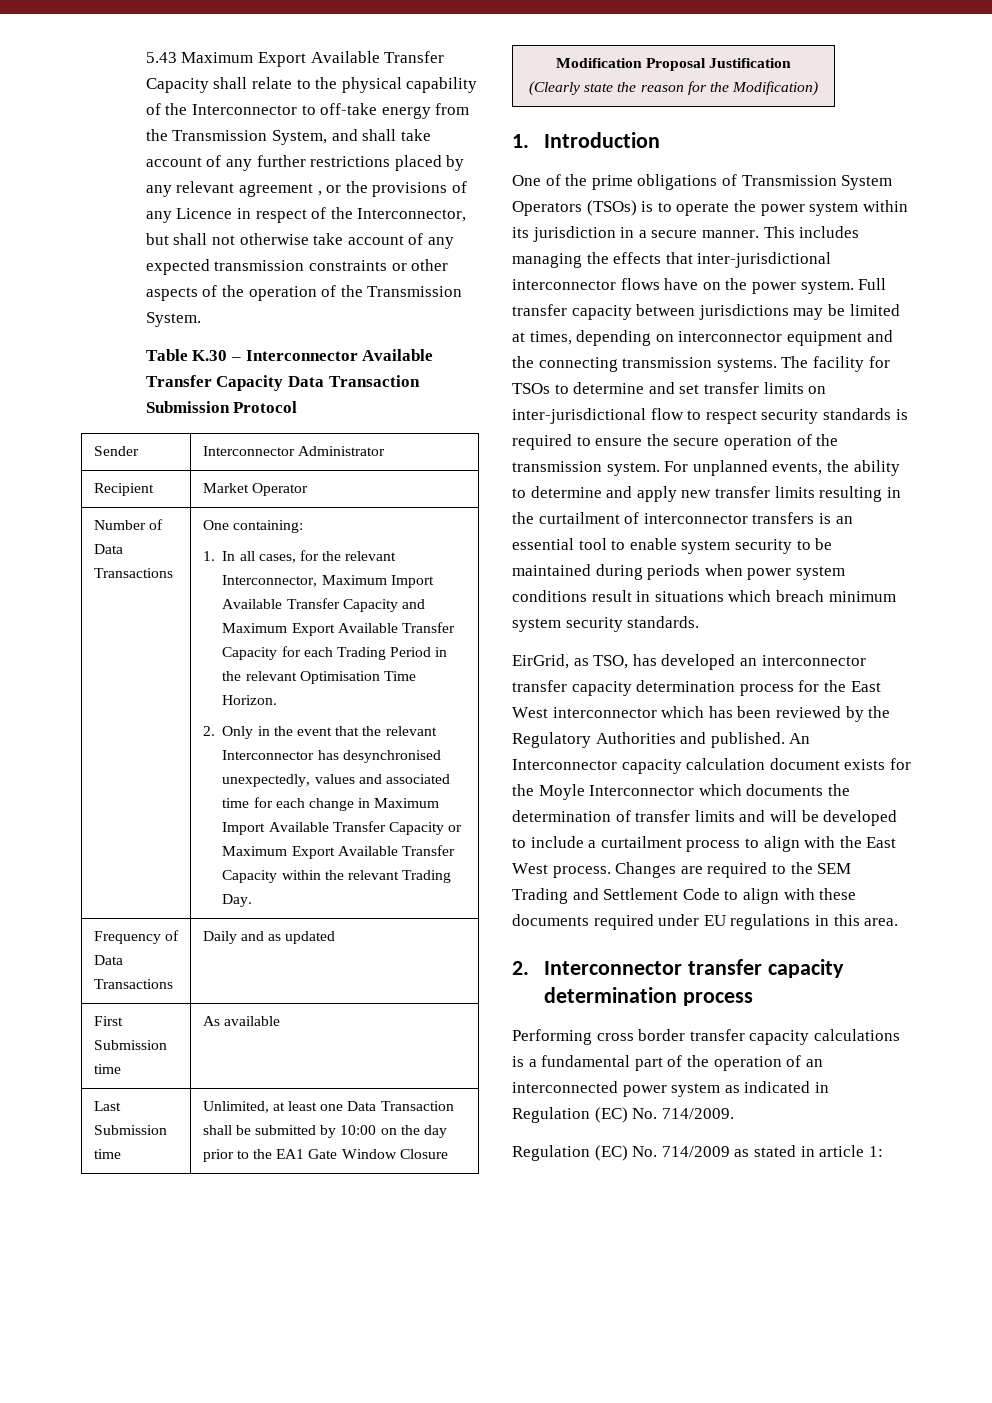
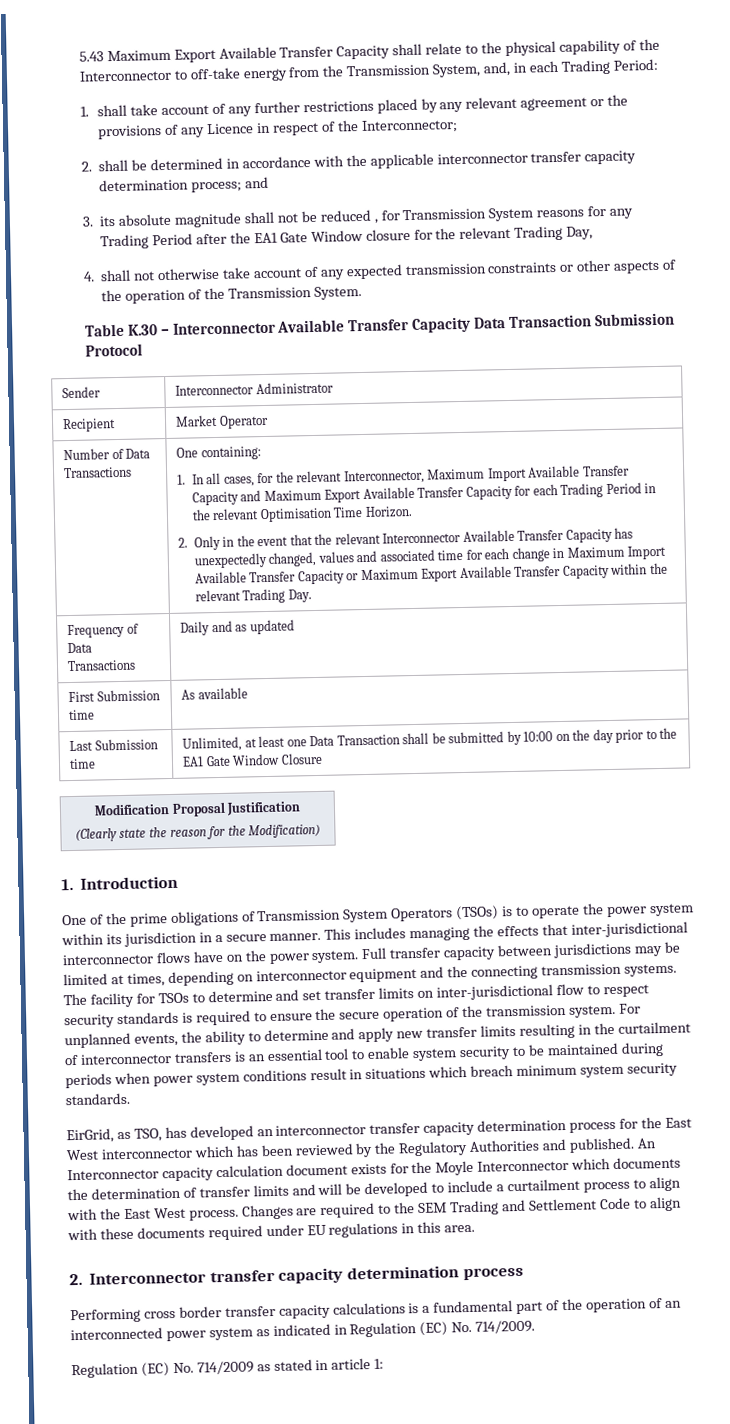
- 5.43 Maximum Export Available Transfer Capacity shall relate to the physical capability of the Interconnector to off-take energy from the Transmission System, and shall take account of any further restrictions placed by any relevant agreement , or the provisions of any Licence in respect of the Interconnector, but shall not otherwise take account of any expected transmission constraints or other aspects of the operation of the Transmission System.
+ 5.43 Maximum Export Available Transfer Capacity shall relate to the physical capability of the Interconnector to off-take energy from the Transmission System, and, in each Trading Period:
+ 1. shall take account of any further restrictions placed by any relevant agreement or the provisions of any Licence in respect of the Interconnector;
+ 2. shall be determined in accordance with the applicable interconnector transfer capacity determination process; and
+ 3. its absolute magnitude shall not be reduced , for Transmission System reasons for any Trading Period after the EA1 Gate Window closure for the relevant Trading Day,
+ 4. shall not otherwise take account of any expected transmission constraints or other aspects of the operation of the Transmission System.
- 2. Only in the event that the relevant Interconnector has desynchronised unexpectedly, values and associated time for each change in Maximum Import Available Transfer Capacity or Maximum Export Available Transfer Capacity within the relevant Trading Day.
+ 2. Only in the event that the relevant Interconnector Available Transfer Capacity has unexpectedly changed, values and associated time for each change in Maximum Import Available Transfer Capacity or Maximum Export Available Transfer Capacity within the relevant Trading Day.

